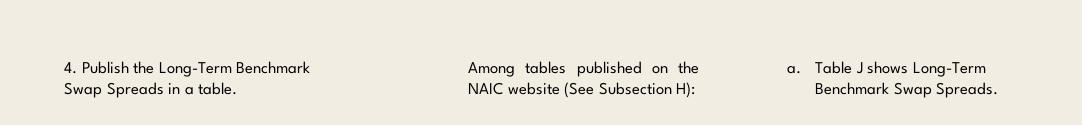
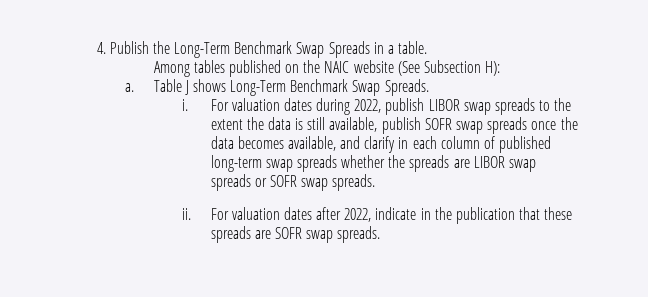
+ i. For valuation dates during 2022, publish LIBOR swap spreads to the extent the data is still available, publish SOFR swap spreads once the data becomes available, and clarify in each column of published long-term swap spreads whether the spreads are LIBOR swap spreads or SOFR swap spreads.
+ ii. For valuation dates after 2022, indicate in the publication that these spreads are SOFR swap spreads.

